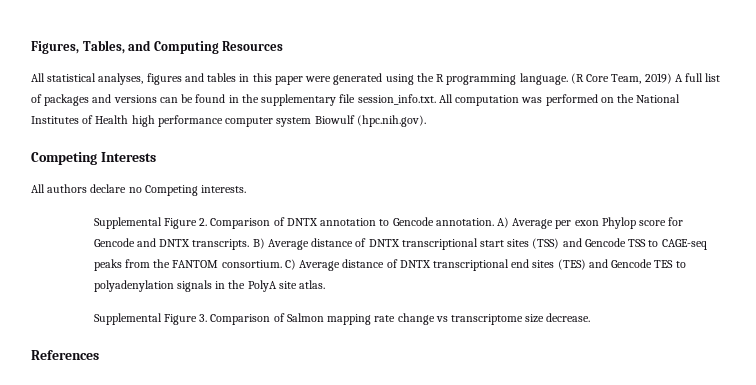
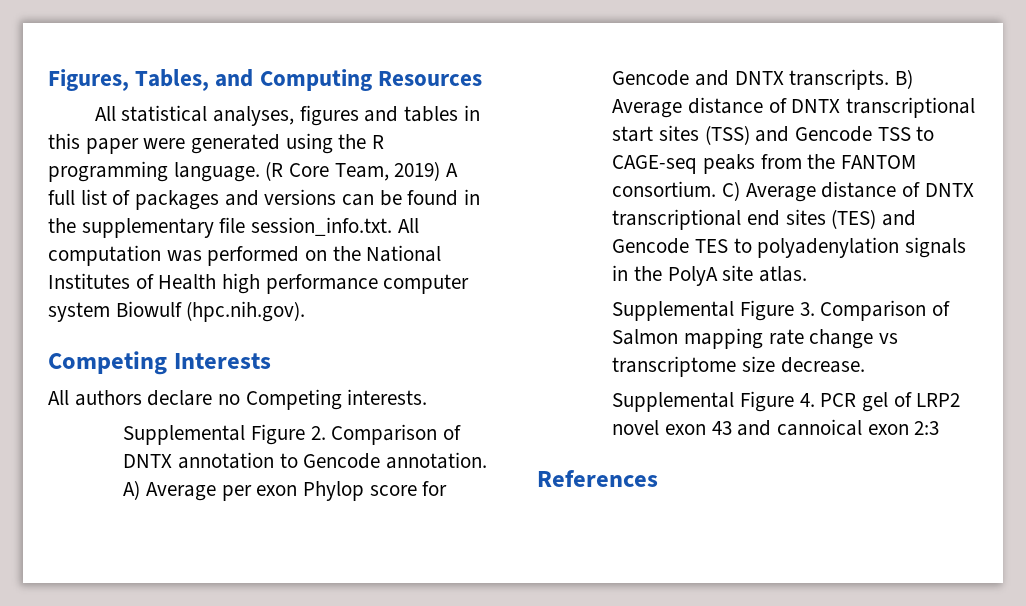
+ Supplemental Figure 4. PCR gel of LRP2 novel exon 43 and cannoical exon 2:3

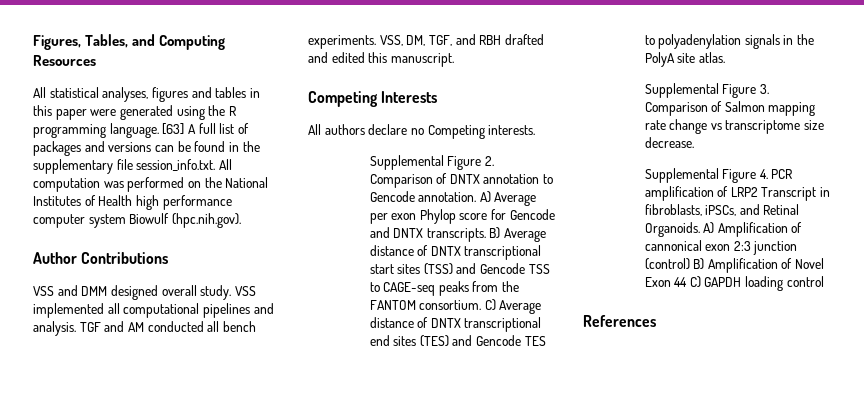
- (R Core Team, 2019) A full list of packages and versions can be found in the supplementary file session_info.txt. All computation was performed on the National Institutes of Health high performance computer system Biowulf (hpc.nih.gov).
+ [63] A full list of packages and versions can be found in the supplementary file session_info.txt. All computation was performed on the National Institutes of Health high performance computer system Biowulf (hpc.nih.gov).
+ Author Contributions
+ VSS and DMM designed overall study. VSS implemented all computational pipelines and analysis. TGF and AM conducted all bench experiments. VSS, DM, TGF, and RBH drafted and edited this manuscript.
- Supplemental Figure 4. PCR gel of LRP2 novel exon 43 and cannoical exon 2:3
+ Supplemental Figure 4. PCR amplification of LRP2 Transcript in fibroblasts, iPSCs, and Retinal Organoids. A) Amplification of cannonical exon 2:3 junction (control) B) Amplification of Novel Exon 44 C) GAPDH loading control

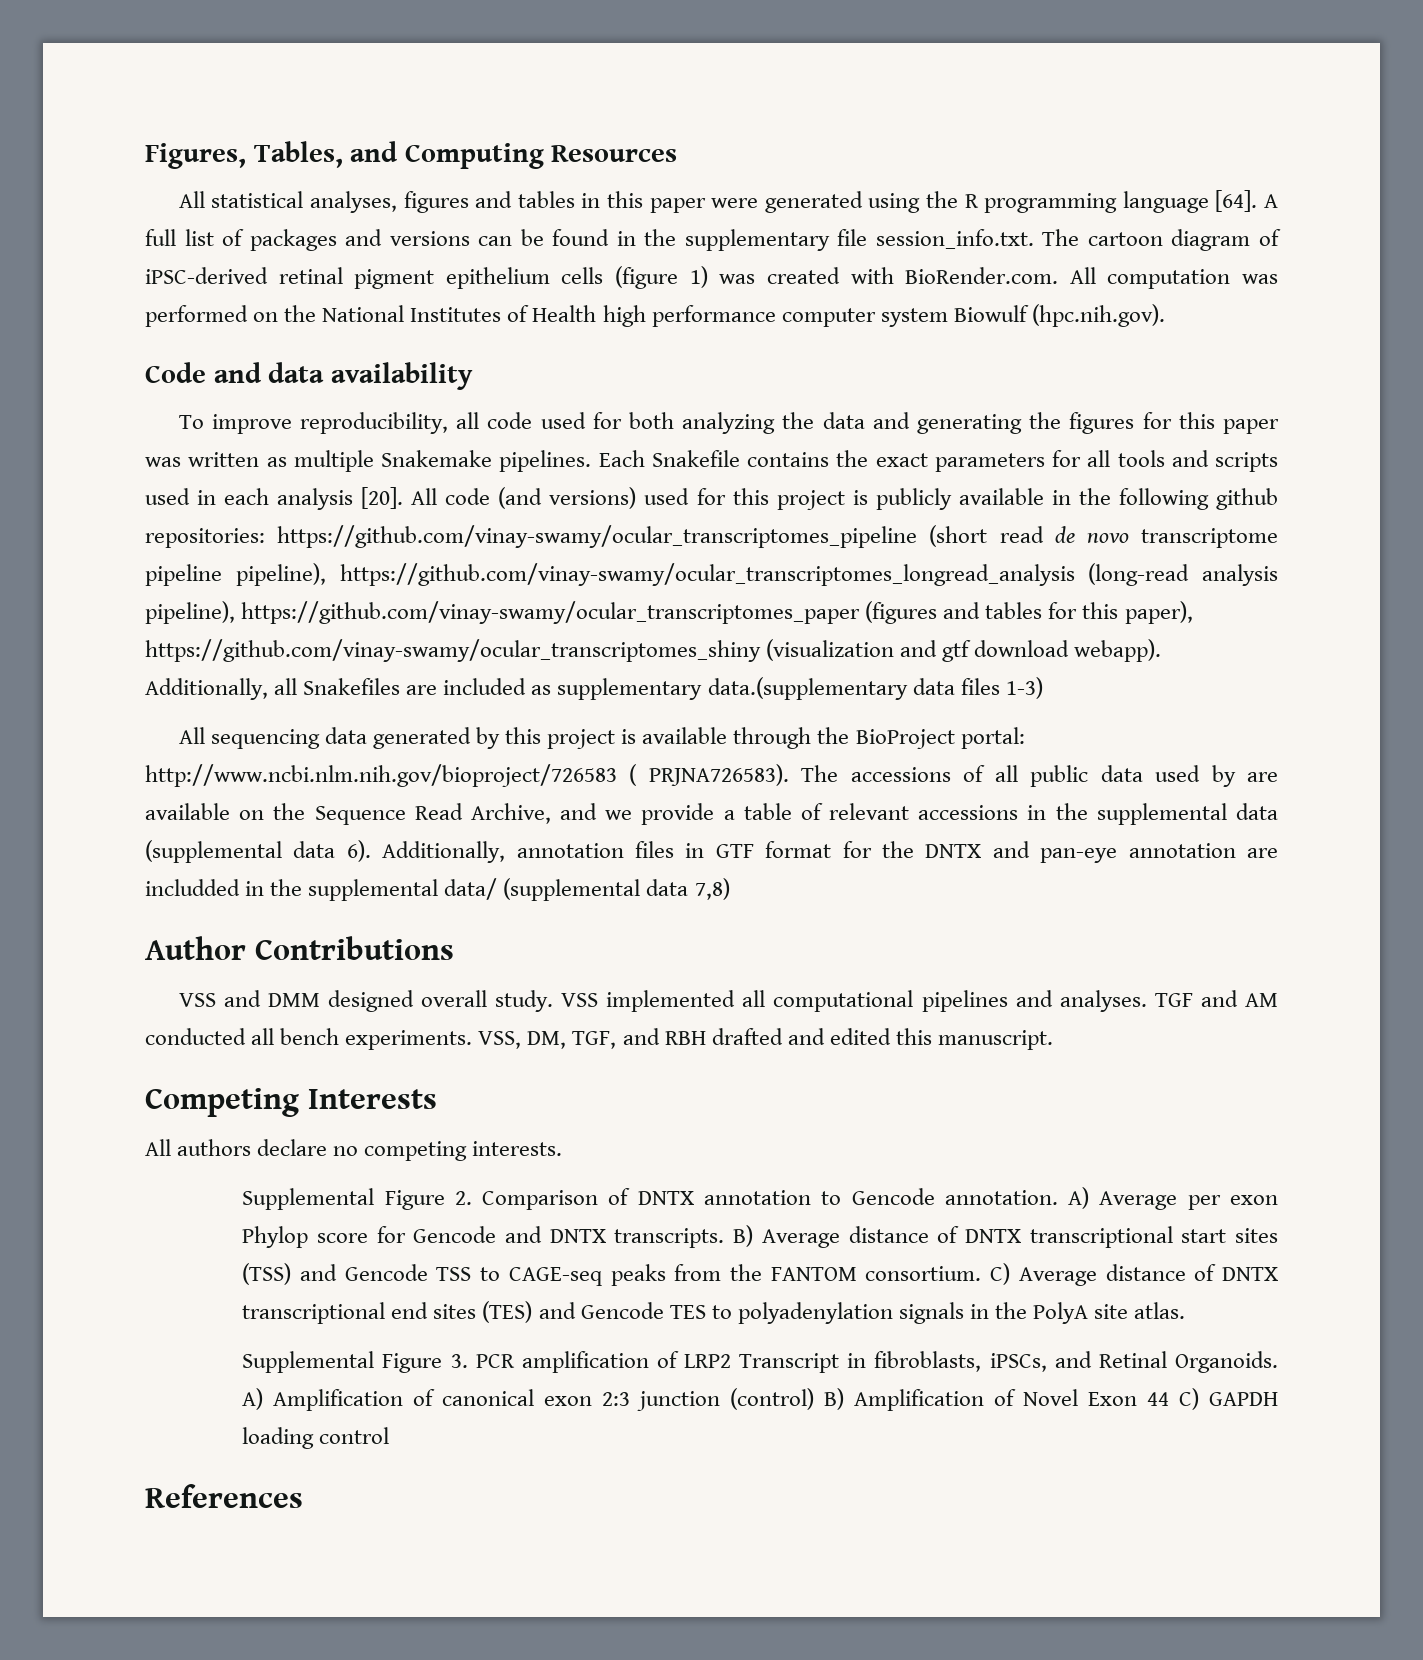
- All statistical analyses, figures and tables in this paper were generated using the R programming language. [63] A full list of packages and versions can be found in the supplementary file session_info.txt. All computation was performed on the National Institutes of Health high performance computer system Biowulf (hpc.nih.gov).
+ All statistical analyses, figures and tables in this paper were generated using the R programming language [64]. A full list of packages and versions can be found in the supplementary file session_info.txt. The cartoon diagram of iPSC-derived retinal pigment epithelium cells (figure 1) was created with BioRender.com. All computation was performed on the National Institutes of Health high performance computer system Biowulf (hpc.nih.gov).
+ Code and data availability
+ To improve reproducibility, all code used for both analyzing the data and generating the figures for this paper was written as multiple Snakemake pipelines. Each Snakefile contains the exact parameters for all tools and scripts used in each analysis [20]. All code (and versions) used for this project is publicly available in the following github repositories: https://github.com/vinay-swamy/ocular_transcriptomes_pipeline (short read de novo transcriptome pipeline pipeline), https://github.com/vinay-swamy/ocular_transcriptomes_longread_analysis (long-read analysis pipeline), https://github.com/vinay-swamy/ocular_transcriptomes_paper (figures and tables for this paper), https://github.com/vinay-swamy/ocular_transcriptomes_shiny (visualization and gtf download webapp). Additionally, all Snakefiles are included as supplementary data.(supplementary data files 1-3)
+ All sequencing data generated by this project is available through the BioProject portal: http://www.ncbi.nlm.nih.gov/bioproject/726583 ( PRJNA726583). The accessions of all public data used by are available on the Sequence Read Archive, and we provide a table of relevant accessions in the supplemental data (supplemental data 6). Additionally, annotation files in GTF format for the DNTX and pan-eye annotation are includded in the supplemental data/ (supplemental data 7,8)
- VSS implemented all computational pipelines and analysis.
+ VSS implemented all computational pipelines and analyses.
- All authors declare no Competing interests.
+ All authors declare no competing interests.
- Supplemental Figure 3. Comparison of Salmon mapping rate change vs transcriptome size decrease.
- Supplemental Figure 4. PCR amplification of LRP2 Transcript in fibroblasts, iPSCs, and Retinal Organoids.
+ Supplemental Figure 3. PCR amplification of LRP2 Transcript in fibroblasts, iPSCs, and Retinal Organoids.
- A) Amplification of cannonical exon 2:3 junction (control) B) Amplification of Novel Exon 44 C) GAPDH loading control
+ A) Amplification of canonical exon 2:3 junction (control) B) Amplification of Novel Exon 44 C) GAPDH loading control

